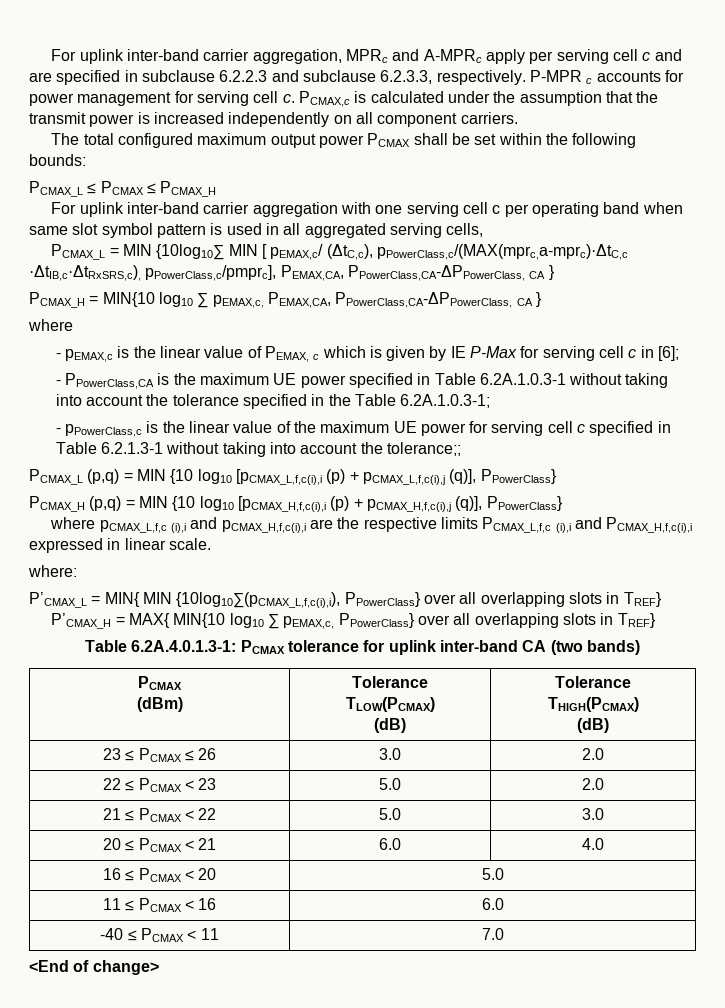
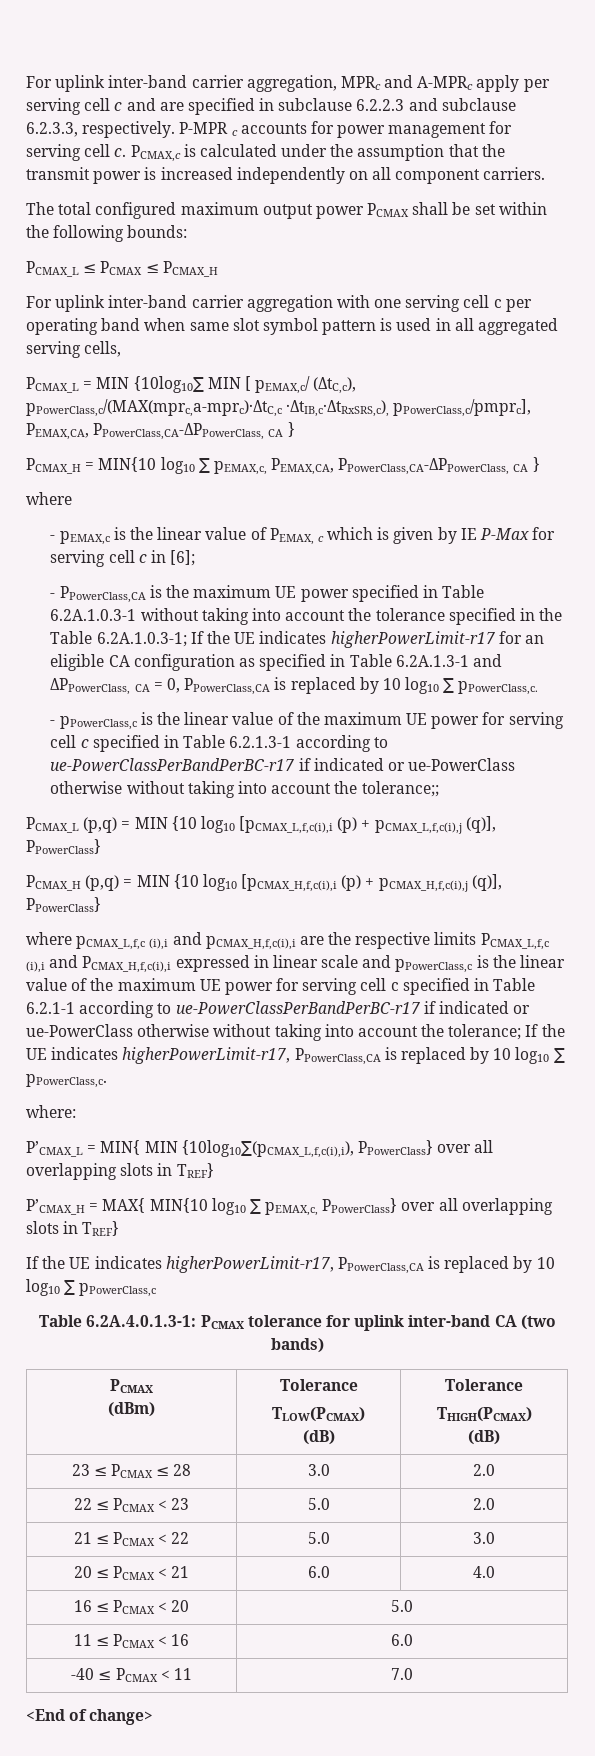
- - PPowerClass,CA is the maximum UE power specified in Table 6.2A.1.0.3-1 without taking into account the tolerance specified in the Table 6.2A.1.0.3-1;
+ - PPowerClass,CA is the maximum UE power specified in Table 6.2A.1.0.3-1 without taking into account the tolerance specified in the Table 6.2A.1.0.3-1; If the UE indicates higherPowerLimit-r17 for an eligible CA configuration as specified in Table 6.2A.1.3-1 and ΔPPowerClass, CA = 0, PPowerClass,CA is replaced by 10 log10 ∑ pPowerClass,c.
- - pPowerClass,c is the linear value of the maximum UE power for serving cell c specified in Table 6.2.1.3-1 without taking into account the tolerance;;
+ - pPowerClass,c is the linear value of the maximum UE power for serving cell c specified in Table 6.2.1.3-1 according to ue-PowerClassPerBandPerBC-r17 if indicated or ue-PowerClass otherwise without taking into account the tolerance;;
- where pCMAX_L,f,c (i),i and pCMAX_H,f,c(i),i are the respective limits PCMAX_L,f,c (i),i and PCMAX_H,f,c(i),i expressed in linear scale.
+ where pCMAX_L,f,c (i),i and pCMAX_H,f,c(i),i are the respective limits PCMAX_L,f,c (i),i and PCMAX_H,f,c(i),i expressed in linear scale and pPowerClass,c is the linear value of the maximum UE power for serving cell c specified in Table 6.2.1-1 according to ue-PowerClassPerBandPerBC-r17 if indicated or ue-PowerClass otherwise without taking into account the tolerance; If the UE indicates higherPowerLimit-r17, PPowerClass,CA is replaced by 10 log10 ∑ pPowerClass,c.
+ If the UE indicates higherPowerLimit-r17, PPowerClass,CA is replaced by 10 log10 ∑ pPowerClass,c
- 23 ≤ PCMAX ≤ 26 | 3.0 | 2.0
+ 23 ≤ PCMAX ≤ 28 | 3.0 | 2.0

